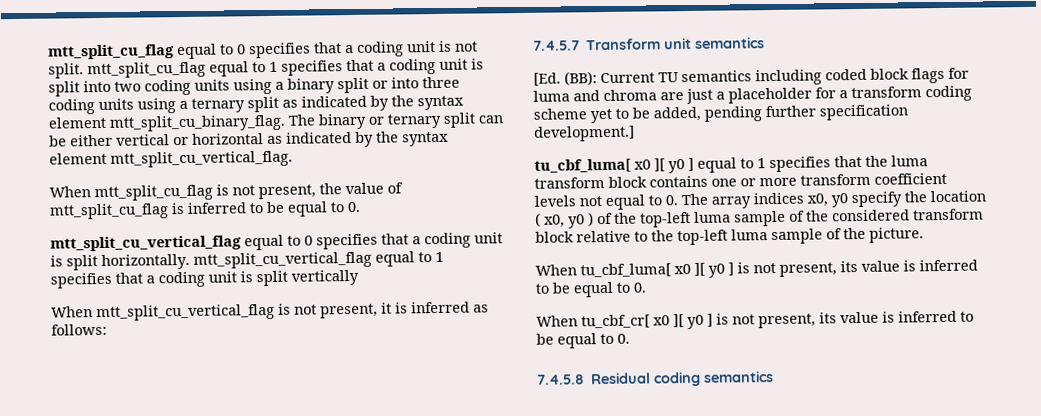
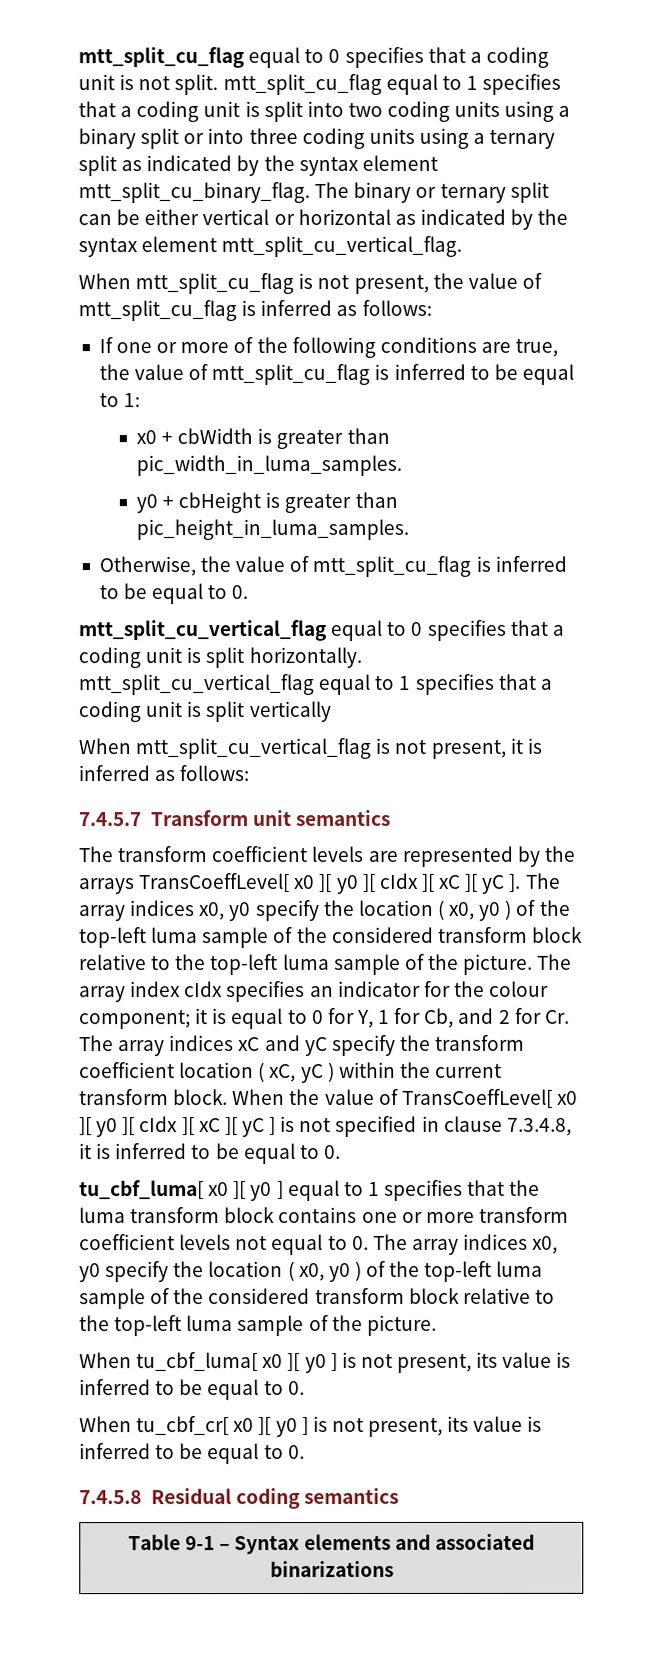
- When mtt_split_cu_flag is not present, the value of mtt_split_cu_flag is inferred to be equal to 0.
+ When mtt_split_cu_flag is not present, the value of mtt_split_cu_flag is inferred as follows:
+ If one or more of the following conditions are true, the value of mtt_split_cu_flag is inferred to be equal to 1:
+ x0 + cbWidth is greater than pic_width_in_luma_samples.
+ y0 + cbHeight is greater than pic_height_in_luma_samples.
+ Otherwise, the value of mtt_split_cu_flag is inferred to be equal to 0.
- [Ed. (BB): Current TU semantics including coded block flags for luma and chroma are just a placeholder for a transform coding scheme yet to be added, pending further specification development.]
+ The transform coefficient levels are represented by the arrays TransCoeffLevel[ x0 ][ y0 ][ cIdx ][ xC ][ yC ]. The array indices x0, y0 specify the location ( x0, y0 ) of the top-left luma sample of the considered transform block relative to the top-left luma sample of the picture. The array index cIdx specifies an indicator for the colour component; it is equal to 0 for Y, 1 for Cb, and 2 for Cr. The array indices xC and yC specify the transform coefficient location ( xC, yC ) within the current transform block. When the value of TransCoeffLevel[ x0 ][ y0 ][ cIdx ][ xC ][ yC ] is not specified in clause 7.3.4.8, it is inferred to be equal to 0.
+ Table 9-1 – Syntax elements and associated binarizations

